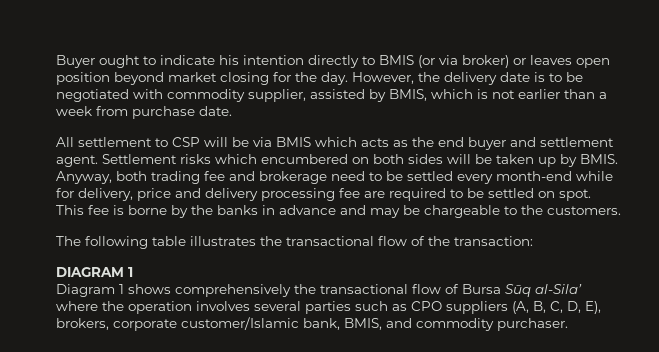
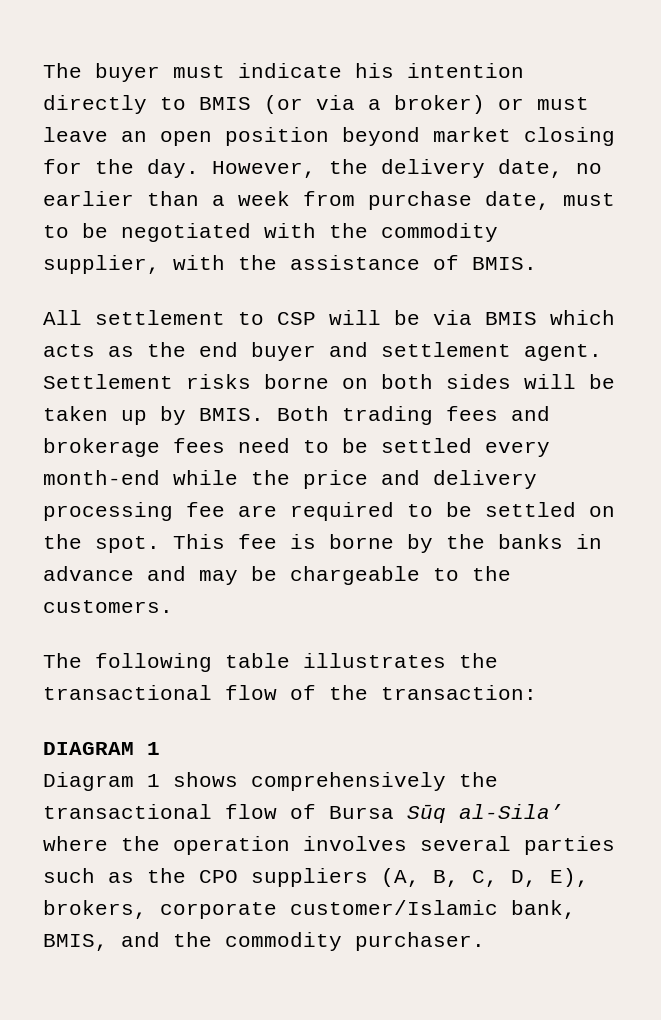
- Buyer ought to indicate his intention directly to BMIS (or via broker) or leaves open position beyond market closing for the day.
+ The buyer must indicate his intention directly to BMIS (or via a broker) or must leave an open position beyond market closing for the day.
- However, the delivery date is to be negotiated with commodity supplier, assisted by BMIS, which is not earlier than a week from purchase date.
+ However, the delivery date, no earlier than a week from purchase date, must to be negotiated with the commodity supplier, with the assistance of BMIS.
- Settlement risks which encumbered on both sides will be taken up by BMIS.
+ Settlement risks borne on both sides will be taken up by BMIS.
- Anyway, both trading fee and brokerage need to be settled every month-end while for delivery, price and delivery processing fee are required to be settled on spot.
+ Both trading fees and brokerage fees need to be settled every month-end while the price and delivery processing fee are required to be settled on the spot.
- Diagram 1 shows comprehensively the transactional flow of Bursa Sūq al-Sila’ where the operation involves several parties such as CPO suppliers (A, B, C, D, E), brokers, corporate customer/Islamic bank, BMIS, and commodity purchaser.
+ Diagram 1 shows comprehensively the transactional flow of Bursa Sūq al-Sila’ where the operation involves several parties such as the CPO suppliers (A, B, C, D, E), brokers, corporate customer/Islamic bank, BMIS, and the commodity purchaser.

